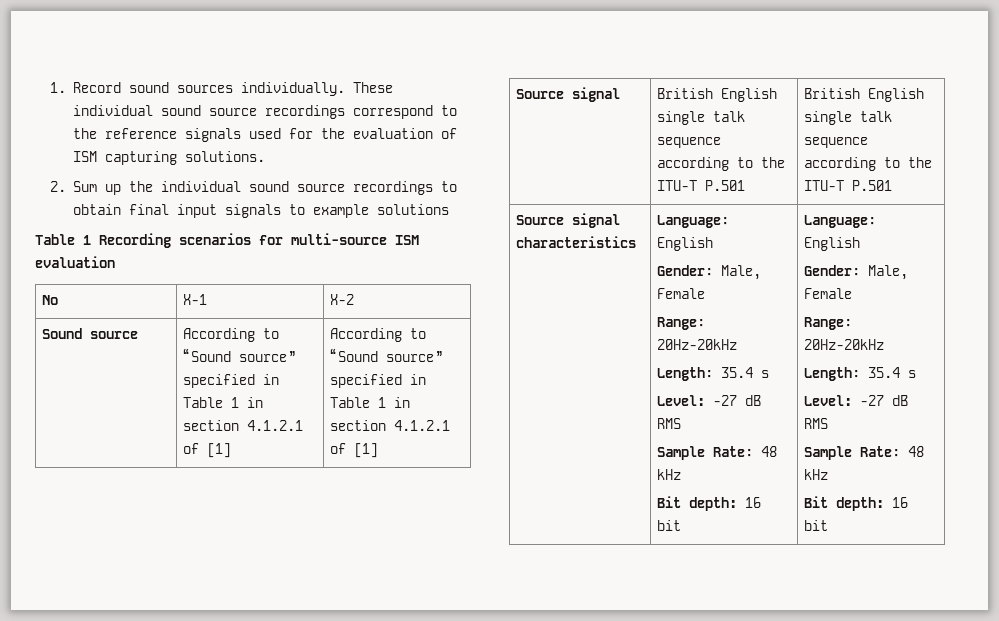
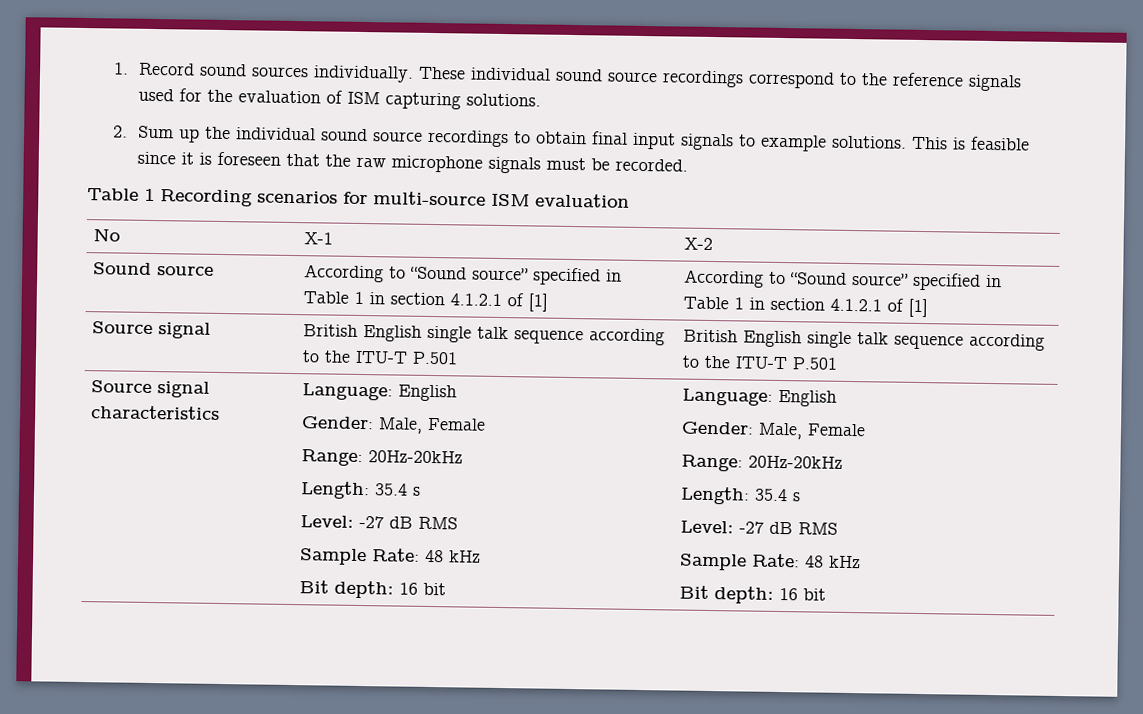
- 2. Sum up the individual sound source recordings to obtain final input signals to example solutions
+ 2. Sum up the individual sound source recordings to obtain final input signals to example solutions. This is feasible since it is foreseen that the raw microphone signals must be recorded.

